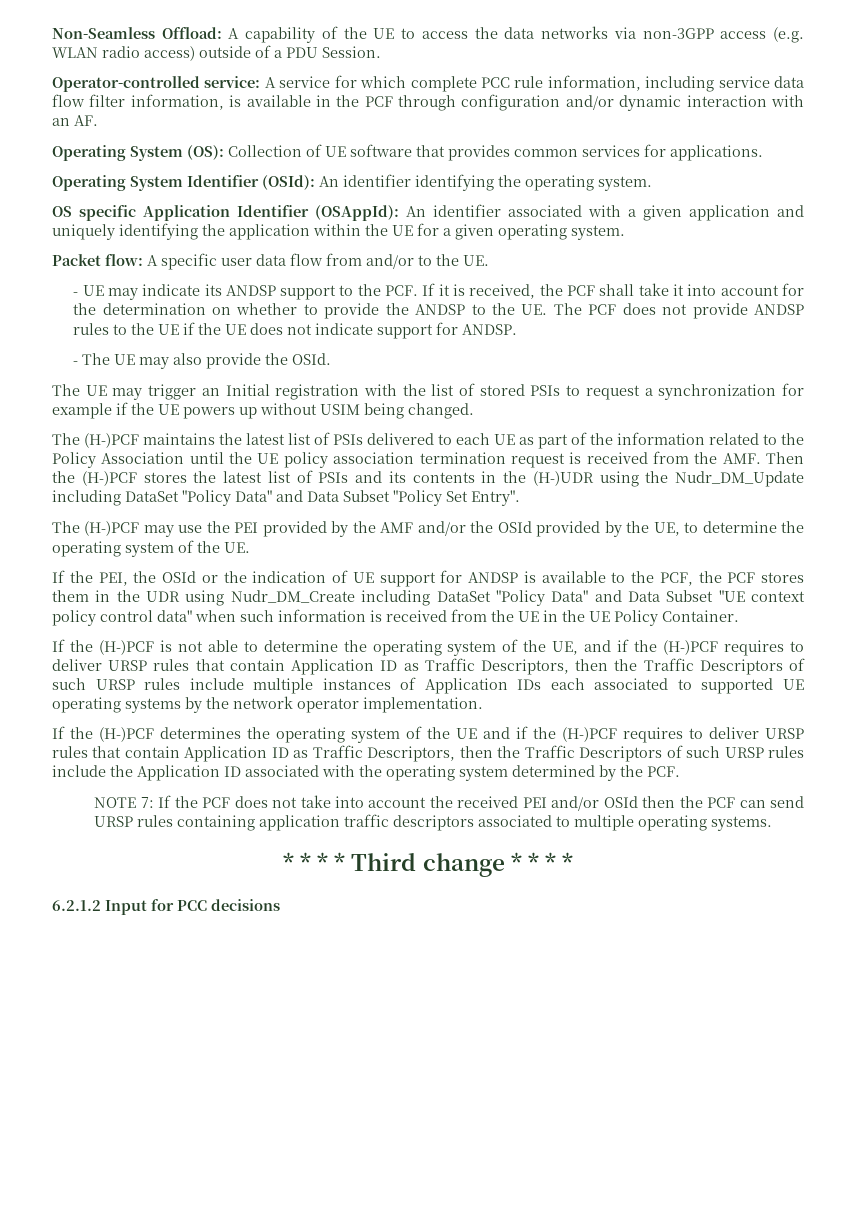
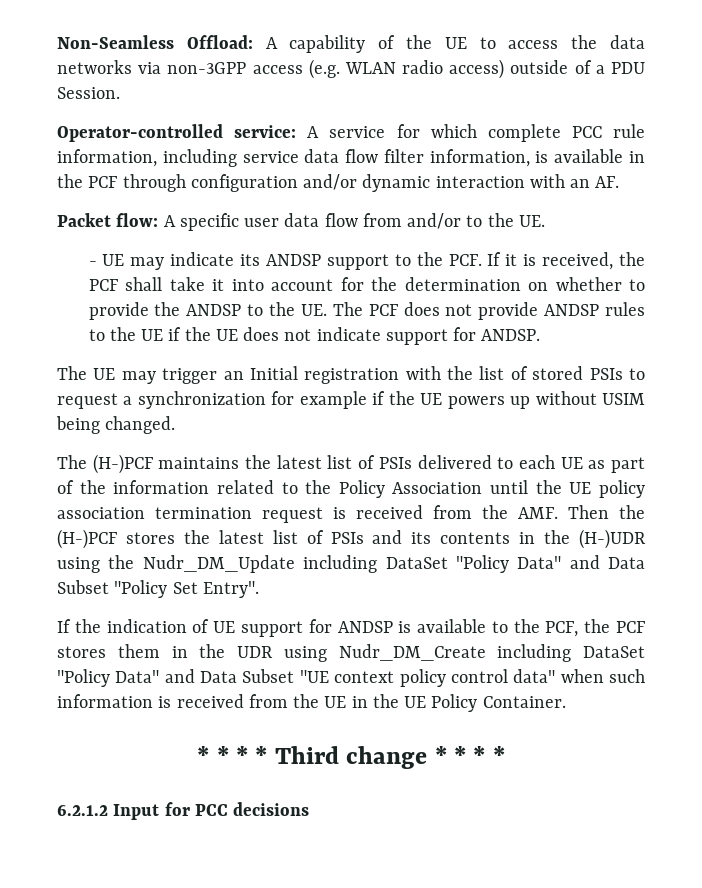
- Operating System (OS): Collection of UE software that provides common services for applications.
- Operating System Identifier (OSId): An identifier identifying the operating system.
- OS specific Application Identifier (OSAppId): An identifier associated with a given application and uniquely identifying the application within the UE for a given operating system.
- - The UE may also provide the OSId.
- The (H-)PCF may use the PEI provided by the AMF and/or the OSId provided by the UE, to determine the operating system of the UE.
- If the PEI, the OSId or the indication of UE support for ANDSP is available to the PCF, the PCF stores them in the UDR using Nudr_DM_Create including DataSet "Policy Data" and Data Subset "UE context policy control data" when such information is received from the UE in the UE Policy Container.
+ If the indication of UE support for ANDSP is available to the PCF, the PCF stores them in the UDR using Nudr_DM_Create including DataSet "Policy Data" and Data Subset "UE context policy control data" when such information is received from the UE in the UE Policy Container.
- If the (H-)PCF is not able to determine the operating system of the UE, and if the (H-)PCF requires to deliver URSP rules that contain Application ID as Traffic Descriptors, then the Traffic Descriptors of such URSP rules include multiple instances of Application IDs each associated to supported UE operating systems by the network operator implementation.
- If the (H-)PCF determines the operating system of the UE and if the (H-)PCF requires to deliver URSP rules that contain Application ID as Traffic Descriptors, then the Traffic Descriptors of such URSP rules include the Application ID associated with the operating system determined by the PCF.
- NOTE 7: If the PCF does not take into account the received PEI and/or OSId then the PCF can send URSP rules containing application traffic descriptors associated to multiple operating systems.

